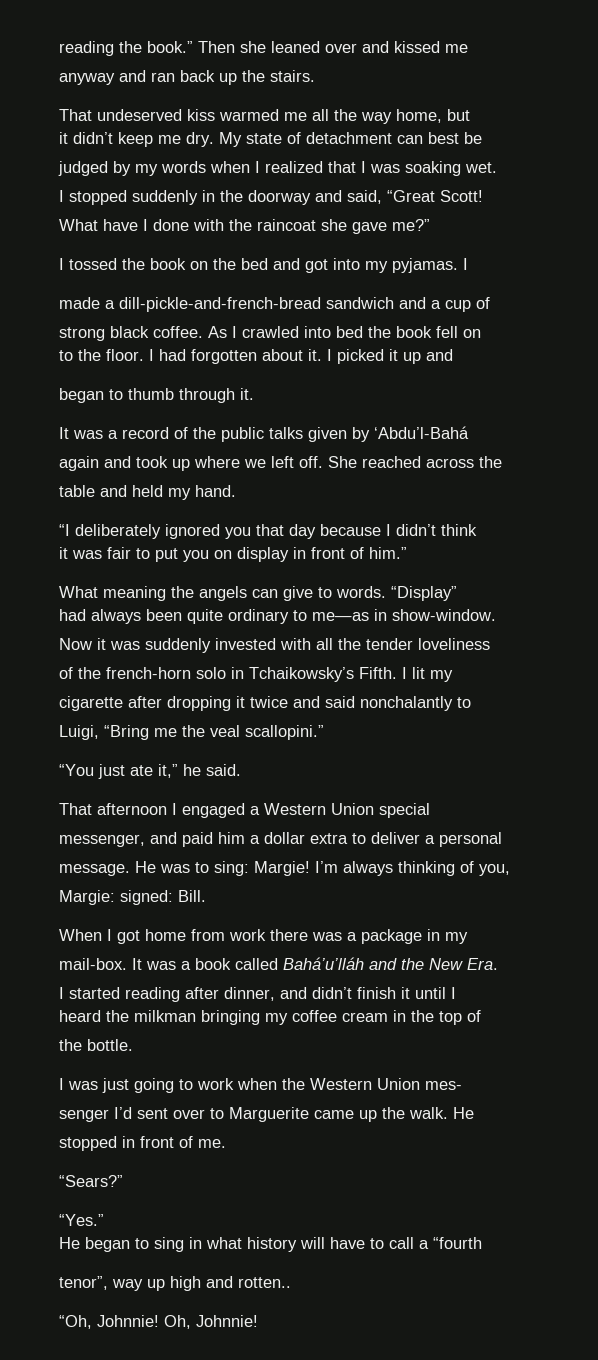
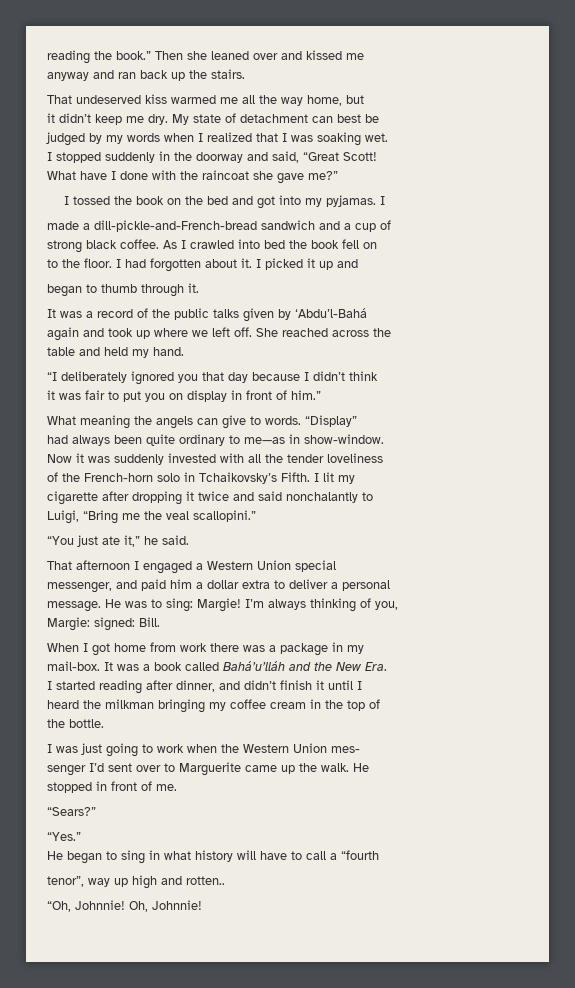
- made a dill-pickle-and-french-bread sandwich and a cup of
+ made a dill-pickle-and-French-bread sandwich and a cup of
- of the french-horn solo in Tchaikowsky’s Fifth.
+ of the French-horn solo in Tchaikovsky’s Fifth.

